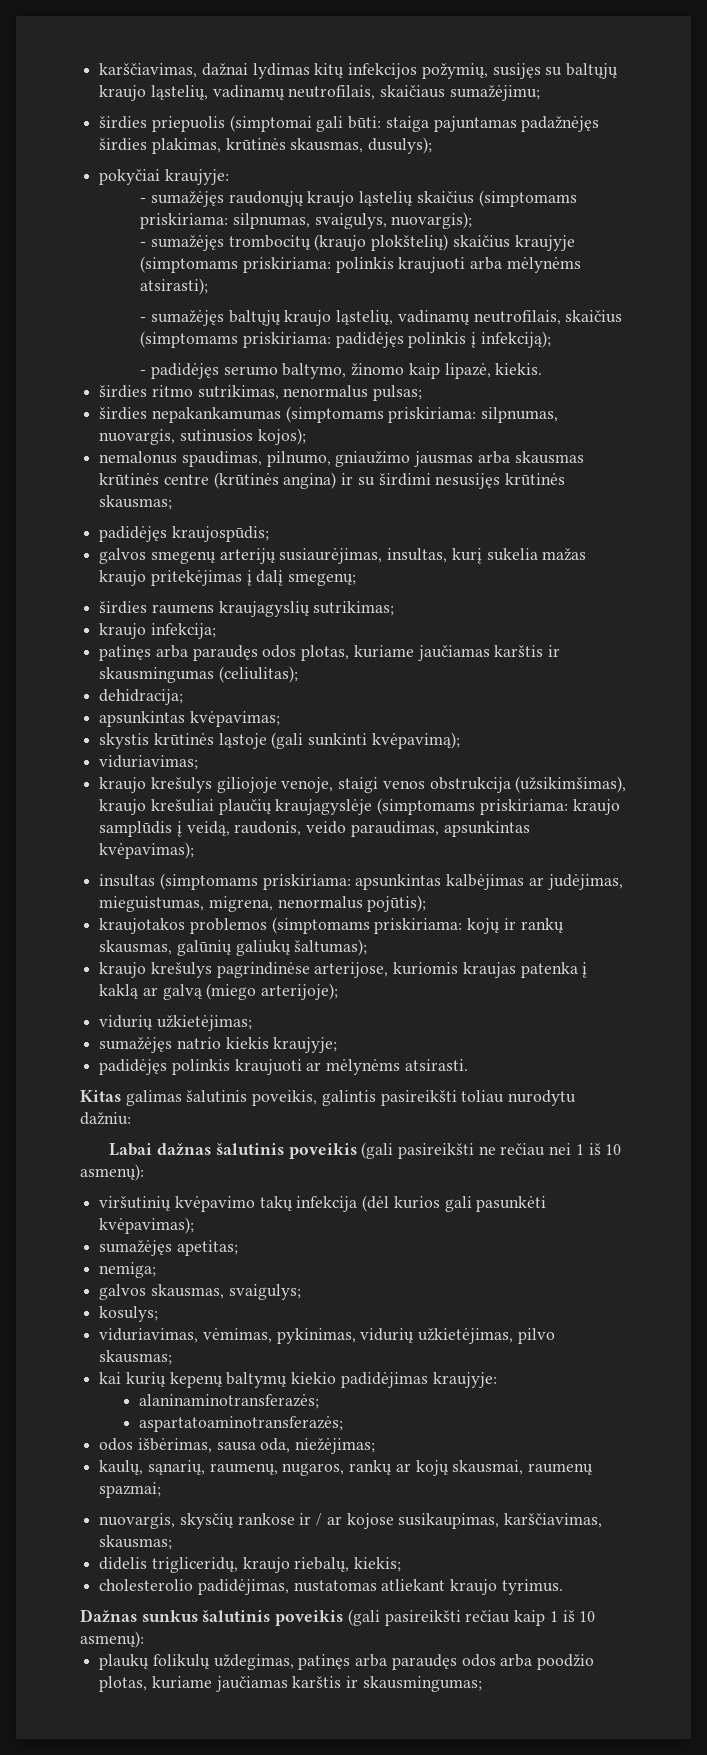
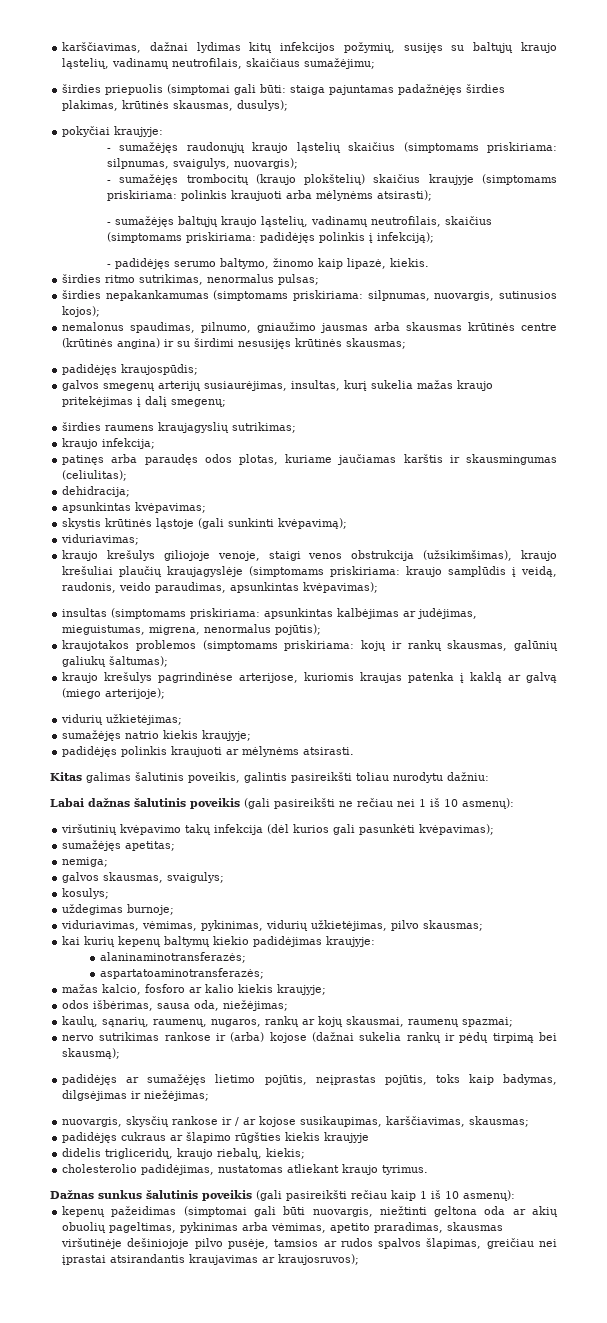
+ uždegimas burnoje;
+ mažas kalcio, fosforo ar kalio kiekis kraujyje;
+ nervo sutrikimas rankose ir (arba) kojose (dažnai sukelia rankų ir pėdų tirpimą bei skausmą);
+ padidėjęs ar sumažėjęs lietimo pojūtis, neįprastas pojūtis, toks kaip badymas, dilgsėjimas ir niežėjimas;
+ padidėjęs cukraus ar šlapimo rūgšties kiekis kraujyje
- plaukų folikulų uždegimas, patinęs arba paraudęs odos arba poodžio plotas, kuriame jaučiamas karštis ir skausmingumas;
+ kepenų pažeidimas (simptomai gali būti nuovargis, niežtinti geltona oda ar akių obuolių pageltimas, pykinimas arba vėmimas, apetito praradimas, skausmas viršutinėje dešiniojoje pilvo pusėje, tamsios ar rudos spalvos šlapimas, greičiau nei įprastai atsirandantis kraujavimas ar kraujosruvos);

